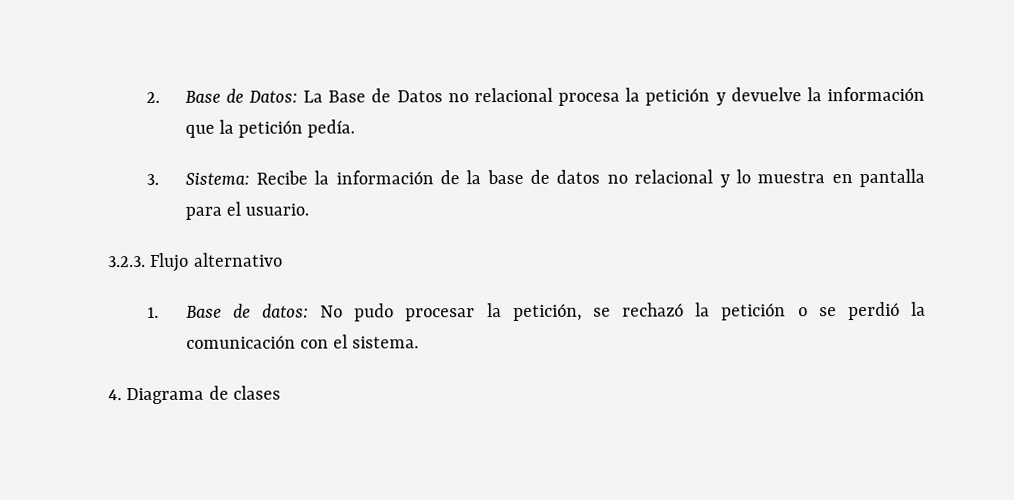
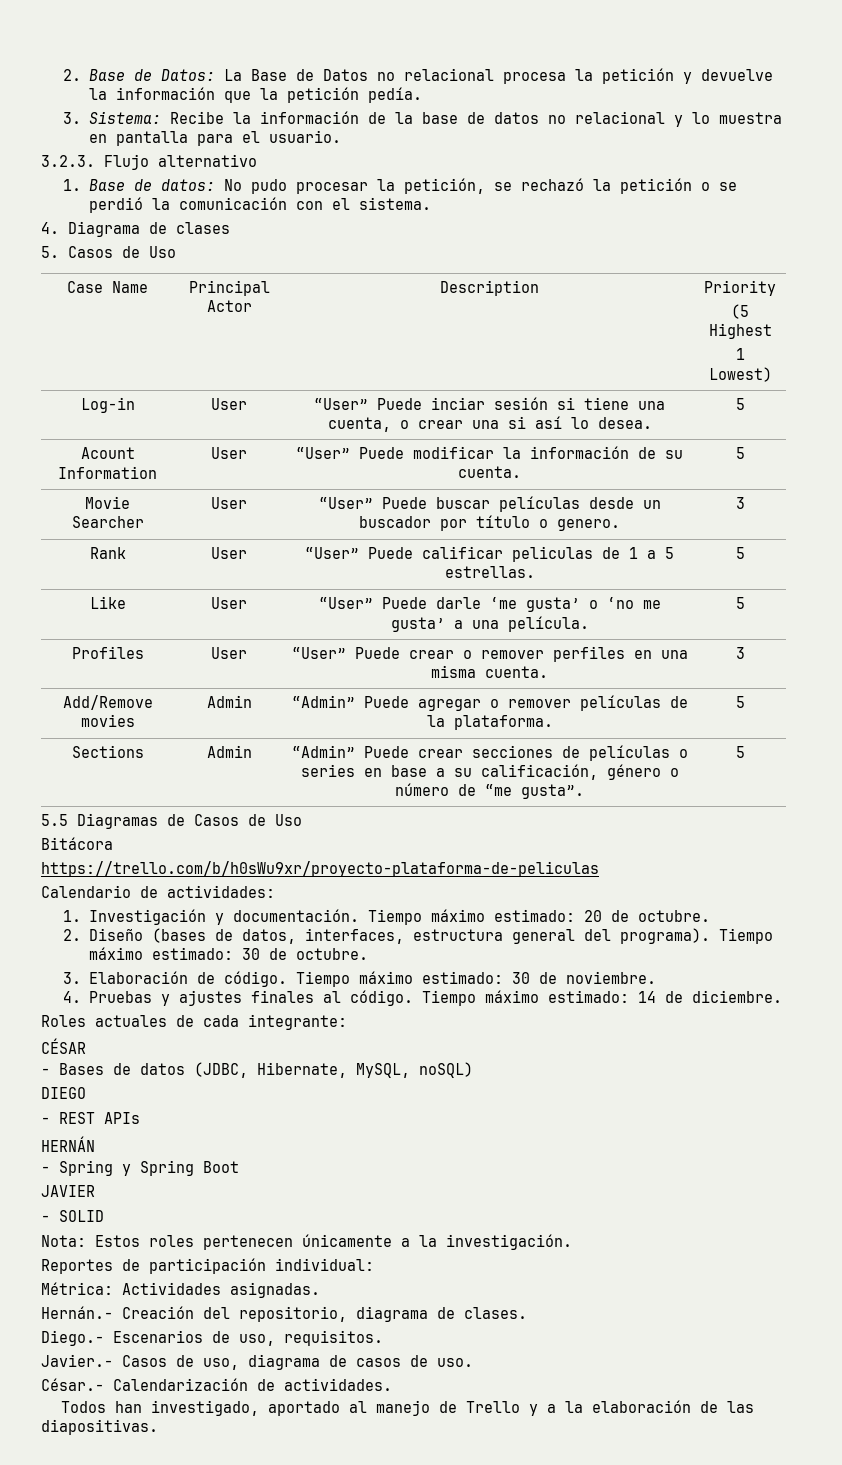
+ 5. Casos de Uso
+ Case Name | Principal Actor | Description | Priority
+ (5 Highest
+ 1 Lowest)
+ Log-in | User | “User” Puede inciar sesión si tiene una cuenta, o crear una si así lo desea. | 5
+ Acount Information | User | “User” Puede modificar la información de su cuenta. | 5
+ Movie Searcher | User | “User” Puede buscar películas desde un buscador por título o genero. | 3
+ Rank | User | “User” Puede calificar peliculas de 1 a 5 estrellas. | 5
+ Like | User | “User” Puede darle ‘me gusta’ o ‘no me gusta’ a una película. | 5
+ Profiles | User | “User” Puede crear o remover perfiles en una misma cuenta. | 3
+ Add/Remove movies | Admin | “Admin” Puede agregar o remover películas de la plataforma. | 5
+ Sections | Admin | “Admin” Puede crear secciones de películas o series en base a su calificación, género o número de “me gusta”. | 5
+ 5.5 Diagramas de Casos de Uso
+ Bitácora
+ https://trello.com/b/h0sWu9xr/proyecto-plataforma-de-peliculas
+ Calendario de actividades:
+ 1. Investigación y documentación. Tiempo máximo estimado: 20 de octubre.
+ 2. Diseño (bases de datos, interfaces, estructura general del programa). Tiempo máximo estimado: 30 de octubre.
+ 3. Elaboración de código. Tiempo máximo estimado: 30 de noviembre.
+ 4. Pruebas y ajustes finales al código. Tiempo máximo estimado: 14 de diciembre.
+ Roles actuales de cada integrante:
+ CÉSAR
+ - Bases de datos (JDBC, Hibernate, MySQL, noSQL)
+ DIEGO
+ - REST APIs
+ HERNÁN
+ - Spring y Spring Boot
+ JAVIER
+ - SOLID
+ Nota: Estos roles pertenecen únicamente a la investigación.
+ Reportes de participación individual:
+ Métrica: Actividades asignadas.
+ Hernán.- Creación del repositorio, diagrama de clases.
+ Diego.- Escenarios de uso, requisitos.
+ Javier.- Casos de uso, diagrama de casos de uso.
+ César.- Calendarización de actividades.
+ Todos han investigado, aportado al manejo de Trello y a la elaboración de las diapositivas.

